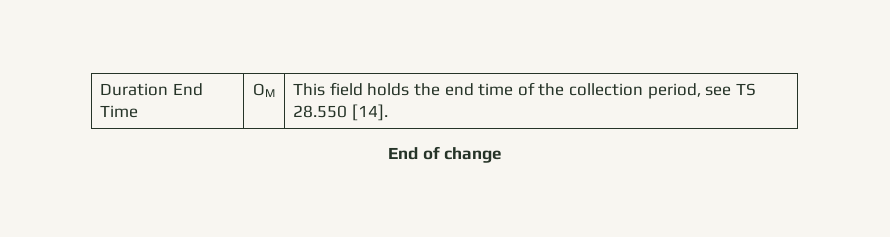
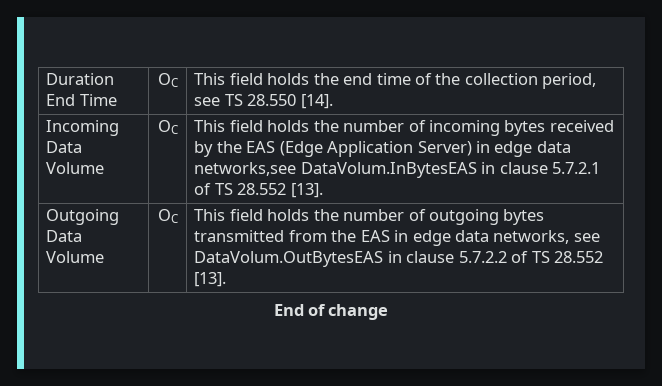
- Duration End Time | OM | This field holds the end time of the collection period, see TS 28.550 [14].
+ Duration End Time | OC | This field holds the end time of the collection period, see TS 28.550 [14].
+ Incoming Data Volume | OC | This field holds the number of incoming bytes received by the EAS (Edge Application Server) in edge data networks,see DataVolum.InBytesEAS in clause 5.7.2.1 of TS 28.552 [13].
+ Outgoing Data Volume | OC | This field holds the number of outgoing bytes transmitted from the EAS in edge data networks, see DataVolum.OutBytesEAS in clause 5.7.2.2 of TS 28.552 [13].

